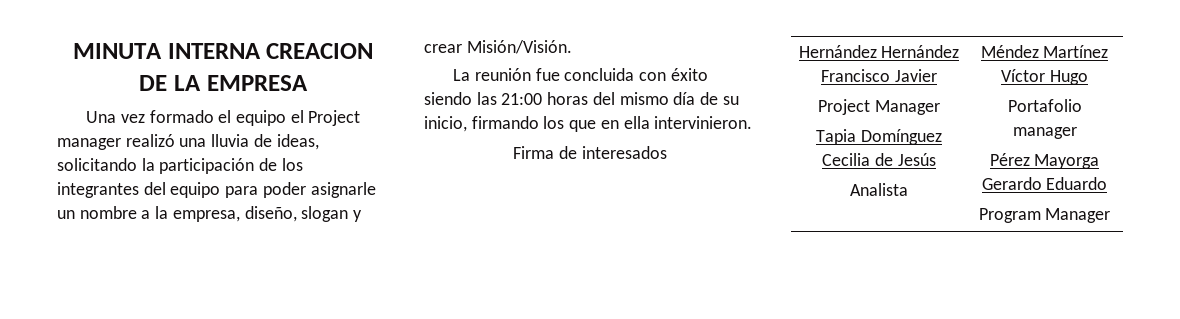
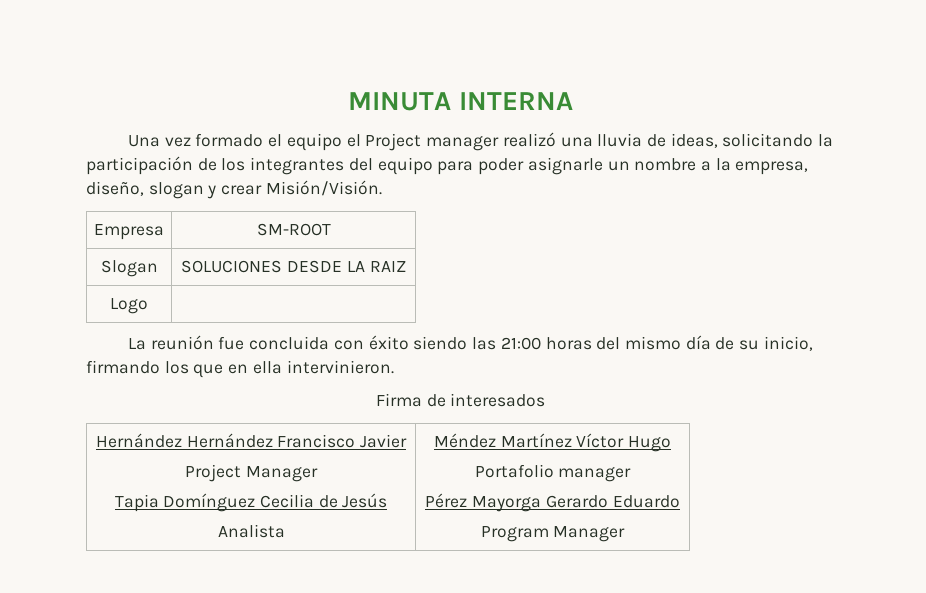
- MINUTA INTERNA CREACION DE LA EMPRESA
+ MINUTA INTERNA
+ Empresa | SM-ROOT
+ Slogan | SOLUCIONES DESDE LA RAIZ
+ Logo |

